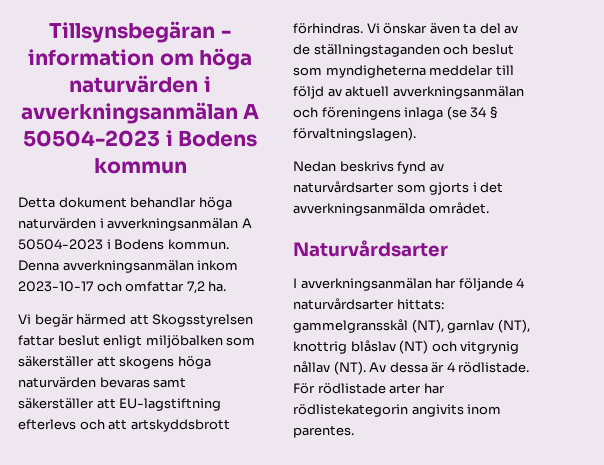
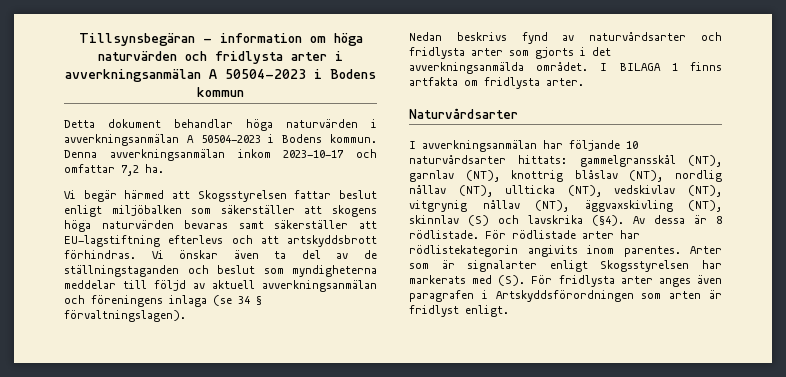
- Tillsynsbegäran - information om höga naturvärden i avverkningsanmälan A 50504-2023 i Bodens kommun
+ Tillsynsbegäran - information om höga naturvärden och fridlysta arter i avverkningsanmälan A 50504-2023 i Bodens kommun
- Nedan beskrivs fynd av naturvårdsarter som gjorts i det avverkningsanmälda området.
+ Nedan beskrivs fynd av naturvårdsarter och fridlysta arter som gjorts i det avverkningsanmälda området. I BILAGA 1 finns artfakta om fridlysta arter.
- I avverkningsanmälan har följande 4 naturvårdsarter hittats: gammelgransskål (NT), garnlav (NT), knottrig blåslav (NT) och vitgrynig nållav (NT). Av dessa är 4 rödlistade.
+ I avverkningsanmälan har följande 10 naturvårdsarter hittats: gammelgransskål (NT), garnlav (NT), knottrig blåslav (NT), nordlig nållav (NT), ullticka (NT), vedskivlav (NT), vitgrynig nållav (NT), äggvaxskivling (NT), skinnlav (S) och lavskrika (§4). Av dessa är 8 rödlistade.
+ Arter som är signalarter enligt Skogsstyrelsen har markerats med (S). För fridlysta arter anges även paragrafen i Artskyddsförordningen som arten är fridlyst enligt.

